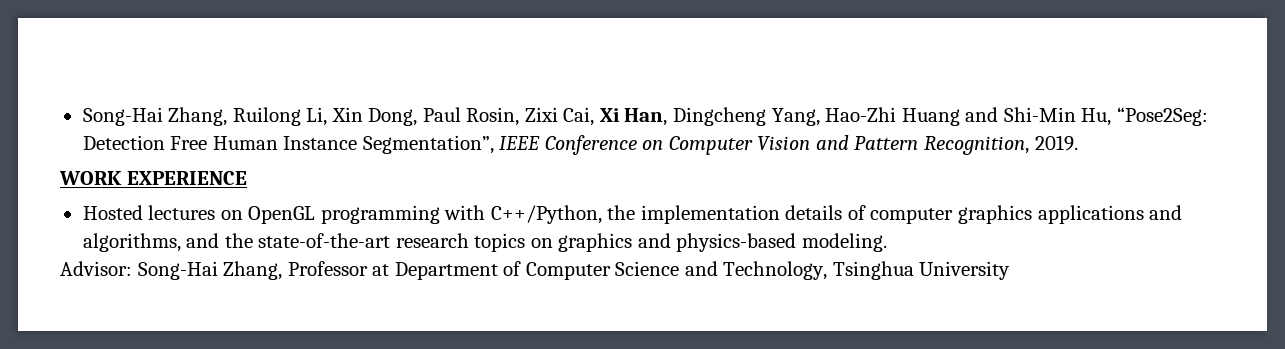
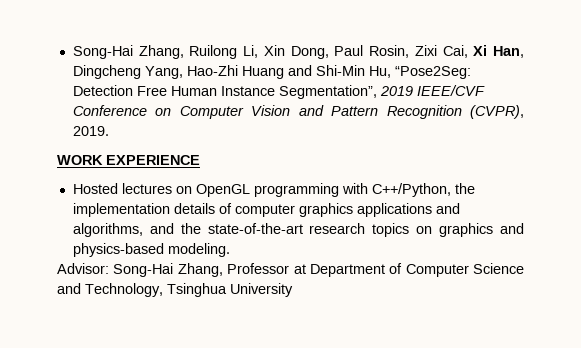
- Song-Hai Zhang, Ruilong Li, Xin Dong, Paul Rosin, Zixi Cai, Xi Han, Dingcheng Yang, Hao-Zhi Huang and Shi-Min Hu, “Pose2Seg: Detection Free Human Instance Segmentation”, IEEE Conference on Computer Vision and Pattern Recognition, 2019.
+ Song-Hai Zhang, Ruilong Li, Xin Dong, Paul Rosin, Zixi Cai, Xi Han, Dingcheng Yang, Hao-Zhi Huang and Shi-Min Hu, “Pose2Seg: Detection Free Human Instance Segmentation”, 2019 IEEE/CVF Conference on Computer Vision and Pattern Recognition (CVPR), 2019.

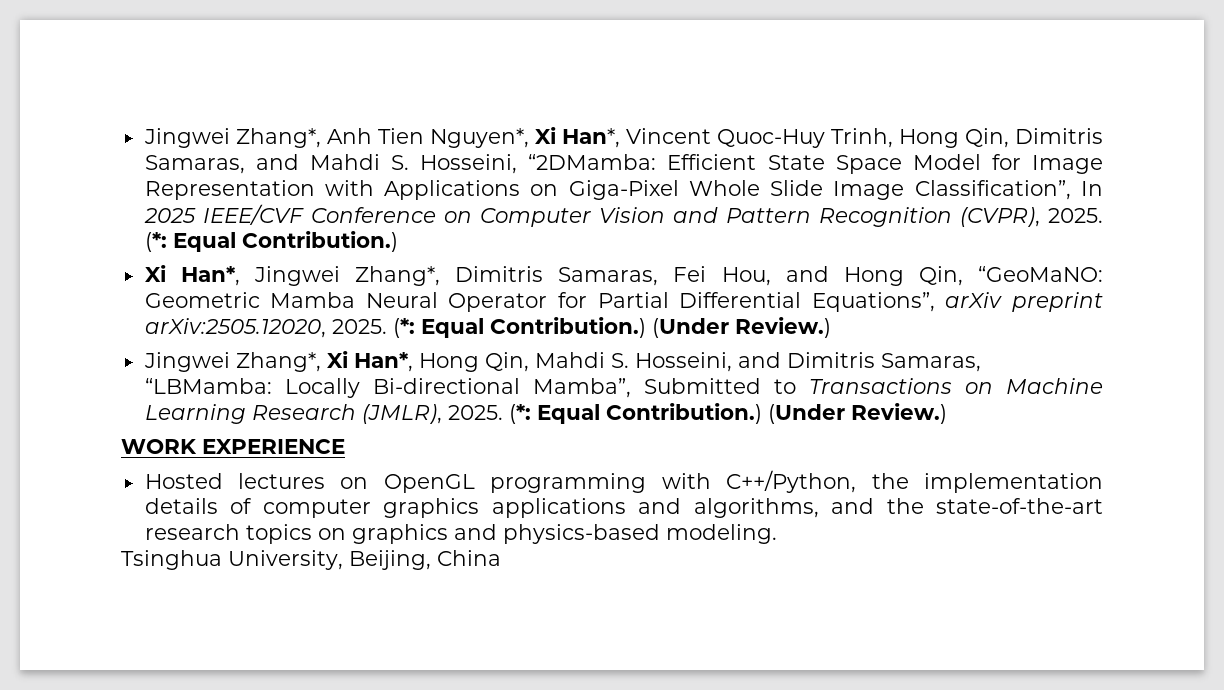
- Song-Hai Zhang, Ruilong Li, Xin Dong, Paul Rosin, Zixi Cai, Xi Han, Dingcheng Yang, Hao-Zhi Huang and Shi-Min Hu, “Pose2Seg: Detection Free Human Instance Segmentation”, 2019 IEEE/CVF Conference on Computer Vision and Pattern Recognition (CVPR), 2019.
+ Jingwei Zhang*, Anh Tien Nguyen*, Xi Han*, Vincent Quoc-Huy Trinh, Hong Qin, Dimitris Samaras, and Mahdi S. Hosseini, “2DMamba: Efficient State Space Model for Image Representation with Applications on Giga-Pixel Whole Slide Image Classification”, In 2025 IEEE/CVF Conference on Computer Vision and Pattern Recognition (CVPR), 2025. (*: Equal Contribution.)
+ Xi Han*, Jingwei Zhang*, Dimitris Samaras, Fei Hou, and Hong Qin, “GeoMaNO: Geometric Mamba Neural Operator for Partial Differential Equations”, arXiv preprint arXiv:2505.12020, 2025. (*: Equal Contribution.) (Under Review.)
+ Jingwei Zhang*, Xi Han*, Hong Qin, Mahdi S. Hosseini, and Dimitris Samaras, “LBMamba: Locally Bi-directional Mamba”, Submitted to Transactions on Machine Learning Research (JMLR), 2025. (*: Equal Contribution.) (Under Review.)
- Advisor: Song-Hai Zhang, Professor at Department of Computer Science and Technology, Tsinghua University
+ Tsinghua University, Beijing, China

